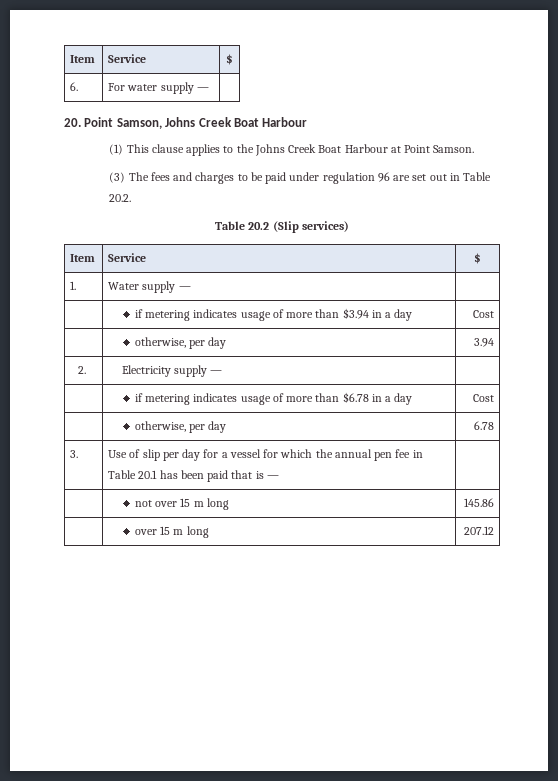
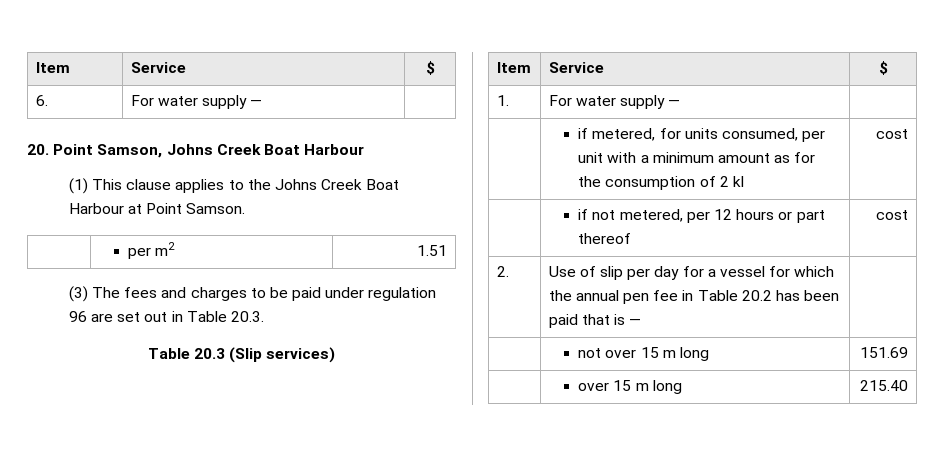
+ | per m2 | 1.51
- (3) The fees and charges to be paid under regulation 96 are set out in Table 20.2.
- Table 20.2 (Slip services)
+ (3) The fees and charges to be paid under regulation 96 are set out in Table 20.3.
+ Table 20.3 (Slip services)
- 1. | Water supply — |
- | if metering indicates usage of more than $3.94 in a day | Cost
- | otherwise, per day | 3.94
- 2. | Electricity supply — |
- | if metering indicates usage of more than $6.78 in a day | Cost
- | otherwise, per day | 6.78
- 3. | Use of slip per day for a vessel for which the annual pen fee in Table 20.1 has been paid that is — |
+ 1. | For water supply — |
+ | if metered, for units consumed, per unit with a minimum amount as for the consumption of 2 kl | cost
+ | if not metered, per 12 hours or part thereof | cost
+ 2. | Use of slip per day for a vessel for which the annual pen fee in Table 20.2 has been paid that is — |
- | not over 15 m long | 145.86
- | over 15 m long | 207.12
+ | not over 15 m long | 151.69
+ | over 15 m long | 215.40

